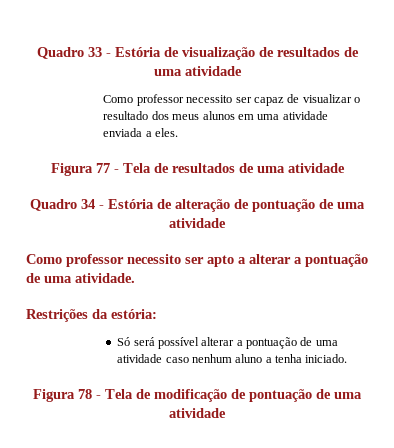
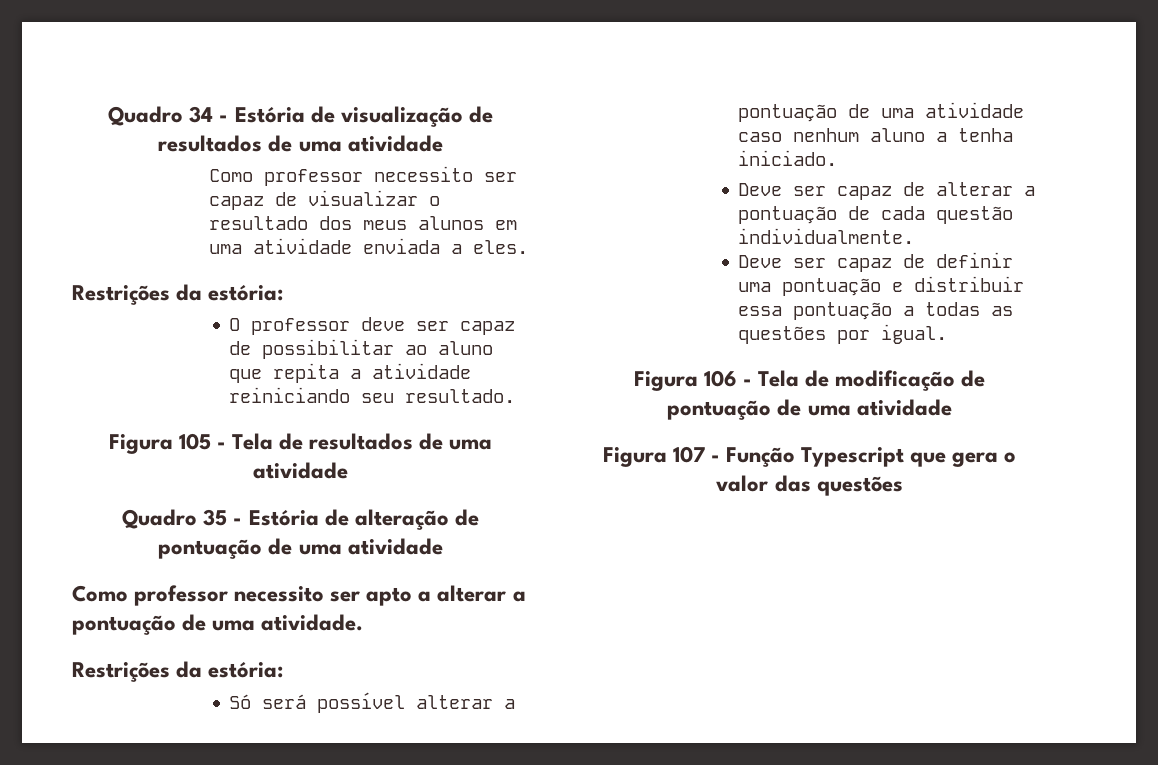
- Quadro 33 - Estória de visualização de resultados de uma atividade
+ Quadro 34 - Estória de visualização de resultados de uma atividade
  Como professor necessito ser capaz de visualizar o resultado dos meus alunos em uma atividade enviada a eles.
- Figura 77 - Tela de resultados de uma atividade
+ Restrições da estória:
+ O professor deve ser capaz de possibilitar ao aluno que repita a atividade reiniciando seu resultado.
+ Figura 105 - Tela de resultados de uma atividade
- Quadro 34 - Estória de alteração de pontuação de uma atividade
+ Quadro 35 - Estória de alteração de pontuação de uma atividade
- Figura 78 - Tela de modificação de pontuação de uma atividade
+ Deve ser capaz de alterar a pontuação de cada questão individualmente.
+ Deve ser capaz de definir uma pontuação e distribuir essa pontuação a todas as questões por igual.
+ Figura 106 - Tela de modificação de pontuação de uma atividade
+ Figura 107 - Função Typescript que gera o valor das questões

